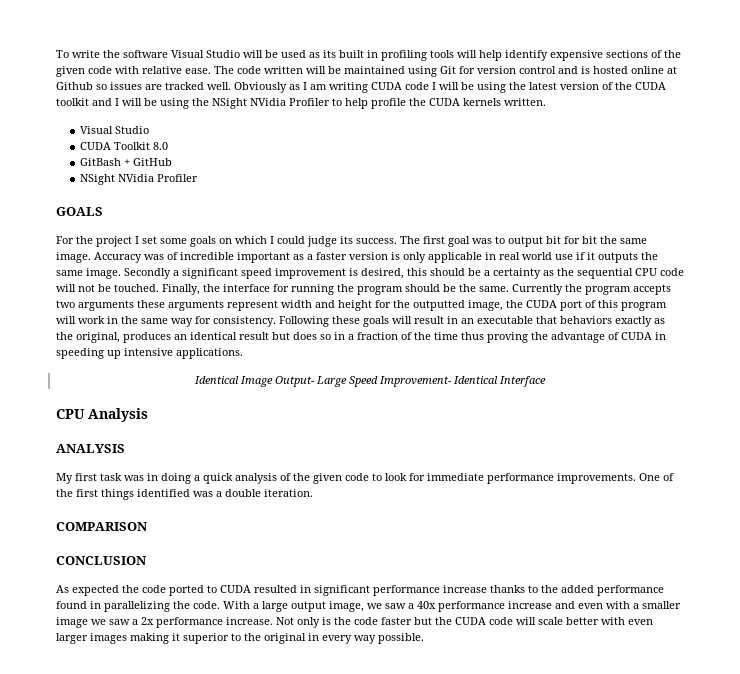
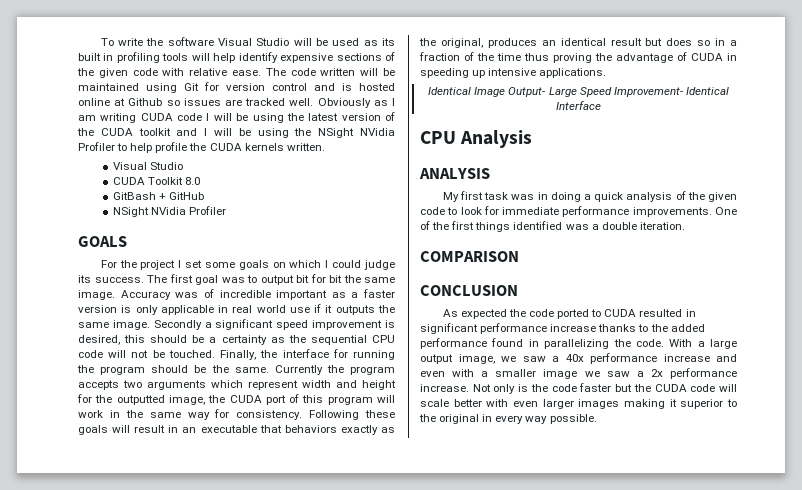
- Currently the program accepts two arguments these arguments represent width and height for the outputted image, the CUDA port of this program will work in the same way for consistency.
+ Currently the program accepts two arguments which represent width and height for the outputted image, the CUDA port of this program will work in the same way for consistency.

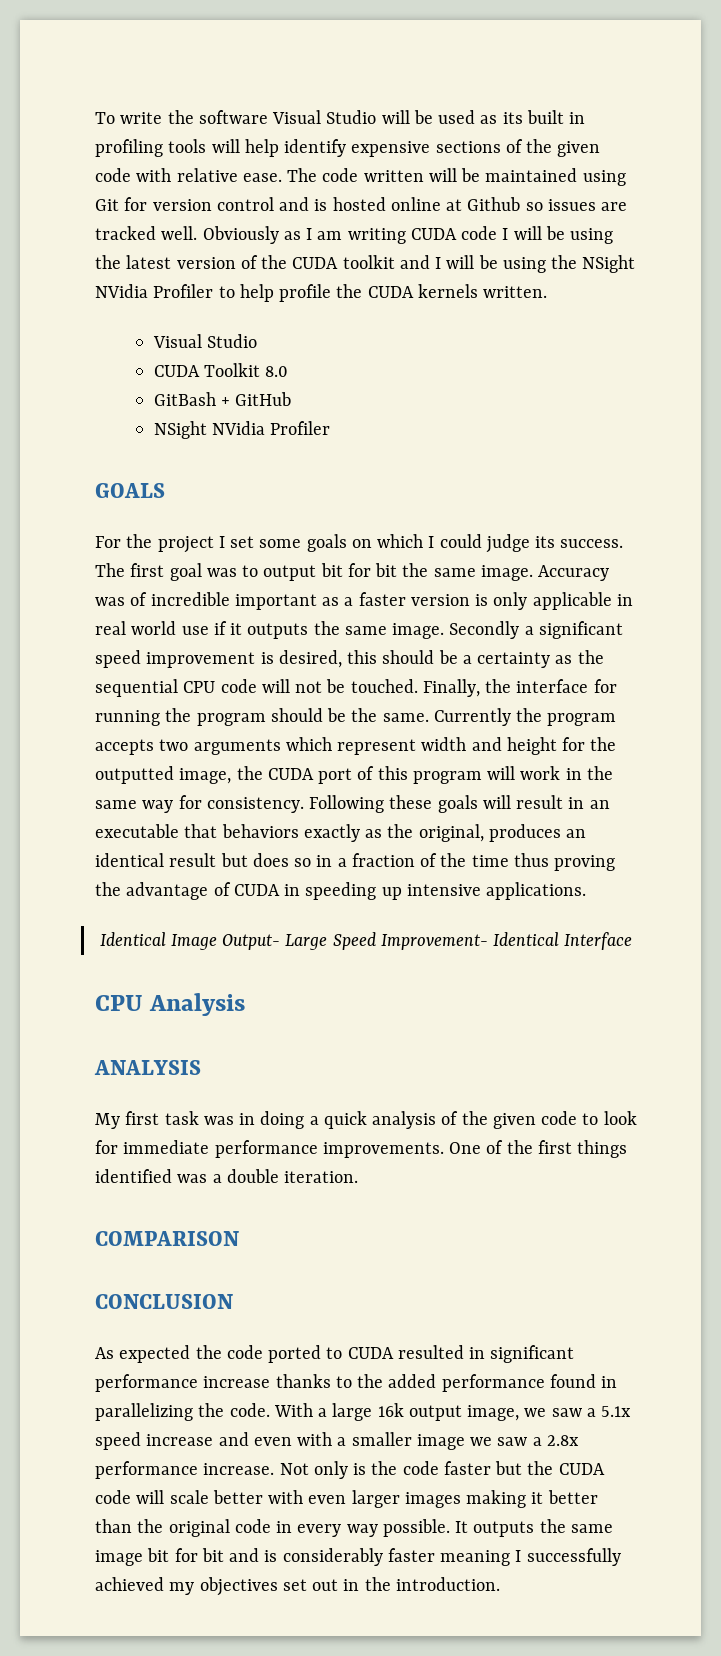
- With a large output image, we saw a 40x performance increase and even with a smaller image we saw a 2x performance increase.
+ With a large 16k output image, we saw a 5.1x speed increase and even with a smaller image we saw a 2.8x performance increase.
- Not only is the code faster but the CUDA code will scale better with even larger images making it superior to the original in every way possible.
+ Not only is the code faster but the CUDA code will scale better with even larger images making it better than the original code in every way possible.
+ It outputs the same image bit for bit and is considerably faster meaning I successfully achieved my objectives set out in the introduction.

